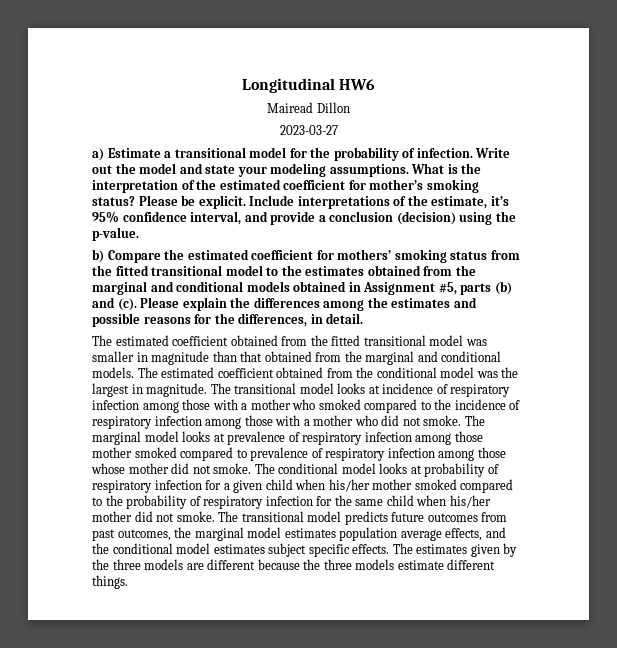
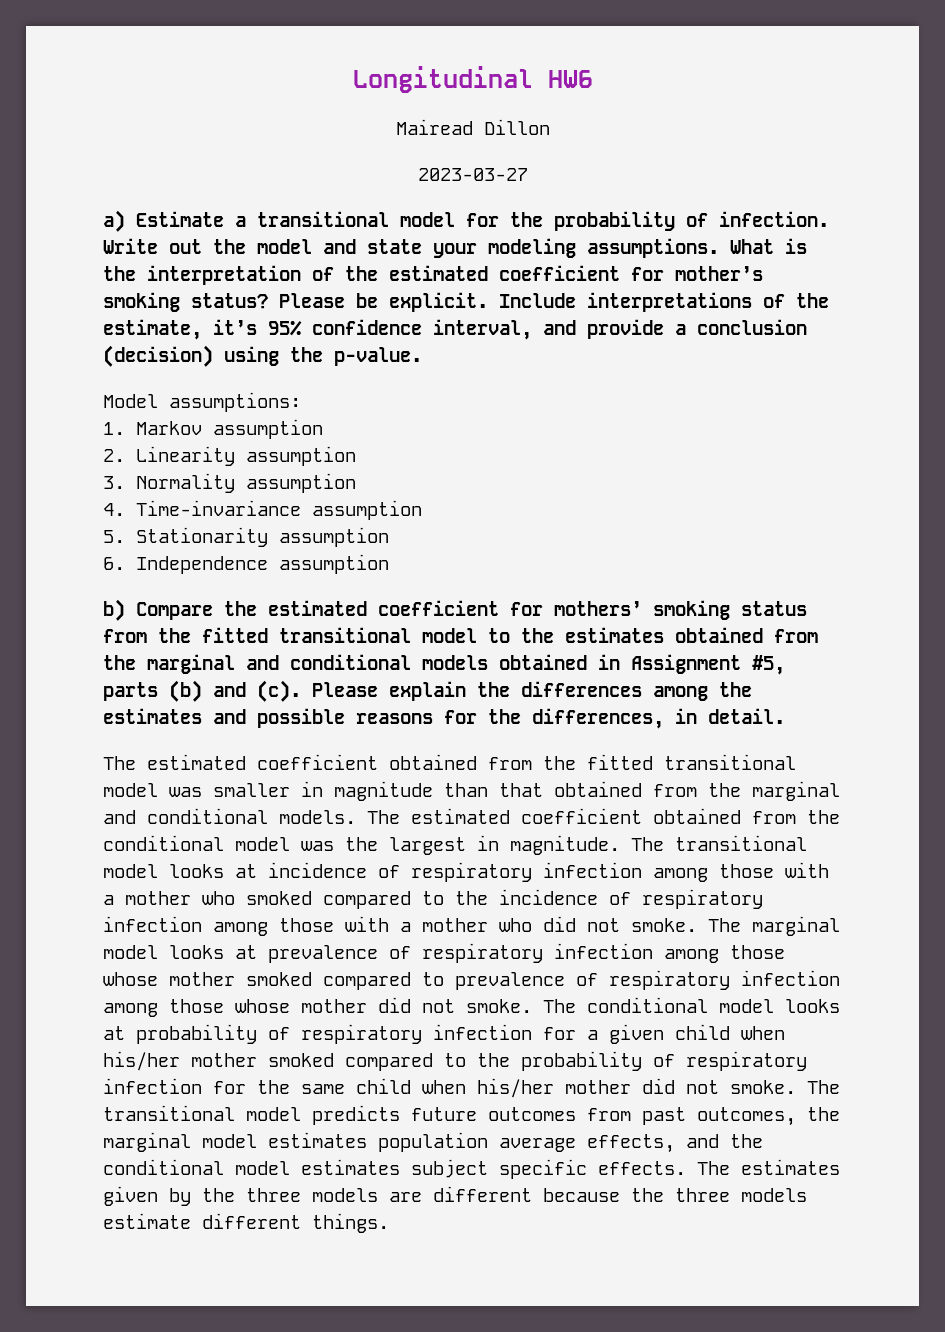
+ Model assumptions:
+ 1. Markov assumption
+ 2. Linearity assumption
+ 3. Normality assumption
+ 4. Time-invariance assumption
+ 5. Stationarity assumption
+ 6. Independence assumption
- The marginal model looks at prevalence of respiratory infection among those mother smoked compared to prevalence of respiratory infection among those whose mother did not smoke.
+ The marginal model looks at prevalence of respiratory infection among those whose mother smoked compared to prevalence of respiratory infection among those whose mother did not smoke.

